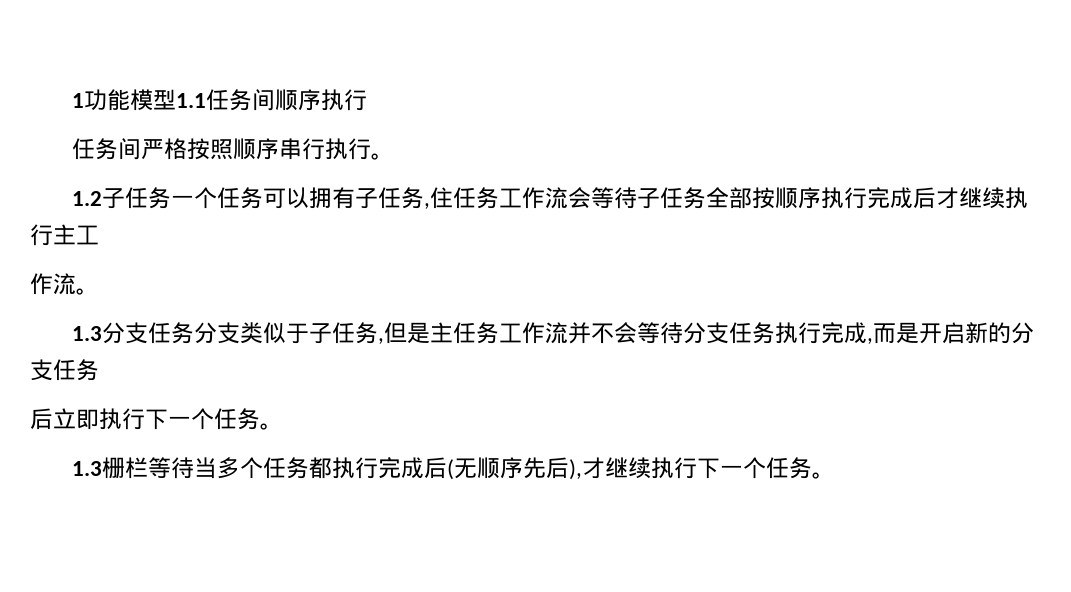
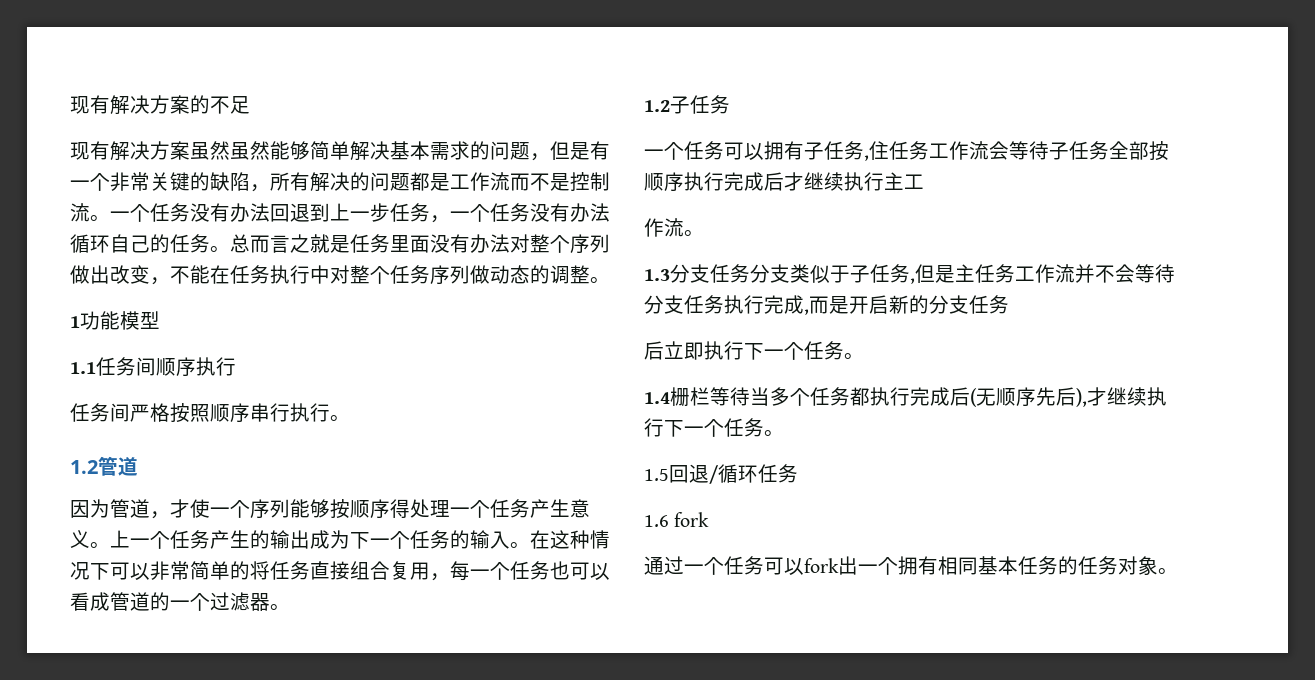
+ 现有解决方案的不足
+ 现有解决方案虽然虽然能够简单解决基本需求的问题，但是有一个非常关键的缺陷，所有解决的问题都是工作流而不是控制流。一个任务没有办法回退到上一步任务，一个任务没有办法循环自己的任务。总而言之就是任务里面没有办法对整个序列做出改变，不能在任务执行中对整个任务序列做动态的调整。
- 1功能模型1.1任务间顺序执行
+ 1功能模型
+ 1.1任务间顺序执行
+ 1.2管道
+ 因为管道，才使一个序列能够按顺序得处理一个任务产生意义。上一个任务产生的输出成为下一个任务的输入。在这种情况下可以非常简单的将任务直接组合复用，每一个任务也可以看成管道的一个过滤器。
- 1.2子任务一个任务可以拥有子任务,住任务工作流会等待子任务全部按顺序执行完成后才继续执行主工
+ 1.2子任务
+ 一个任务可以拥有子任务,住任务工作流会等待子任务全部按顺序执行完成后才继续执行主工
- 1.3栅栏等待当多个任务都执行完成后(无顺序先后),才继续执行下一个任务。
+ 1.4栅栏等待当多个任务都执行完成后(无顺序先后),才继续执行下一个任务。
+ 1.5回退/循环任务
+ 1.6 fork
+ 通过一个任务可以fork出一个拥有相同基本任务的任务对象。

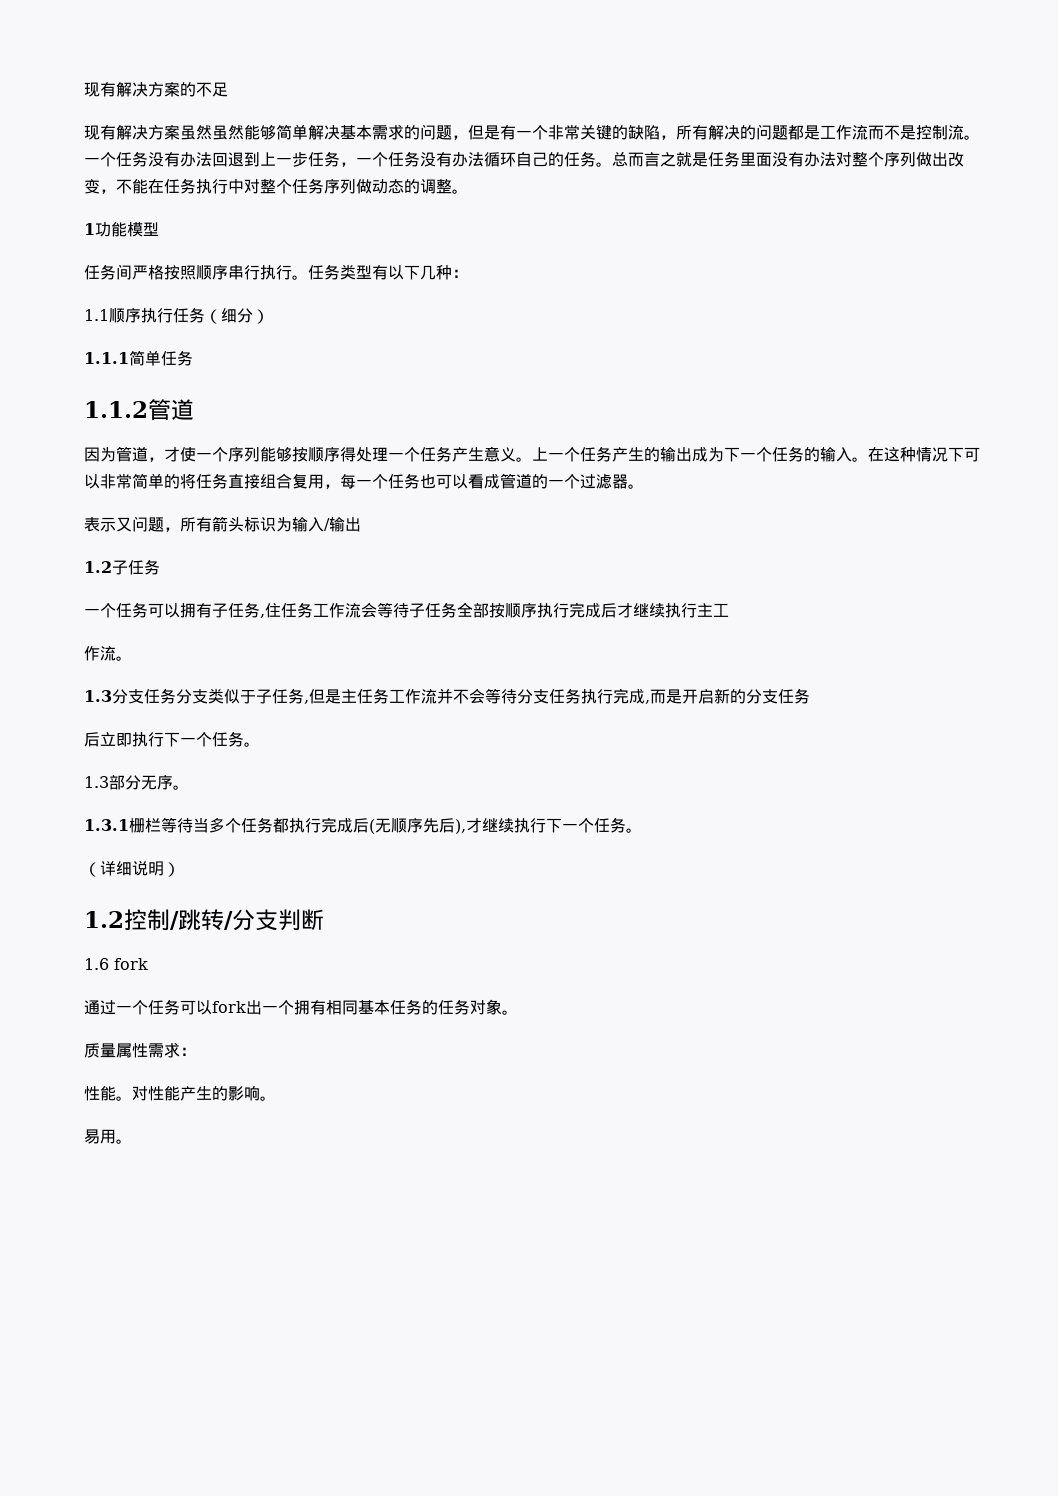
- 1.1任务间顺序执行
- 任务间严格按照顺序串行执行。
- 1.2管道
+ 任务间严格按照顺序串行执行。任务类型有以下几种：
+ 1.1顺序执行任务（细分）
+ 1.1.1简单任务
+ 1.1.2管道
+ 表示又问题，所有箭头标识为输入/输出
- 1.4栅栏等待当多个任务都执行完成后(无顺序先后),才继续执行下一个任务。
+ 1.3部分无序。
+ 1.3.1栅栏等待当多个任务都执行完成后(无顺序先后),才继续执行下一个任务。
- 1.5回退/循环任务
+ （详细说明）
+ 1.2控制/跳转/分支判断
+ 质量属性需求：
+ 性能。对性能产生的影响。
+ 易用。

